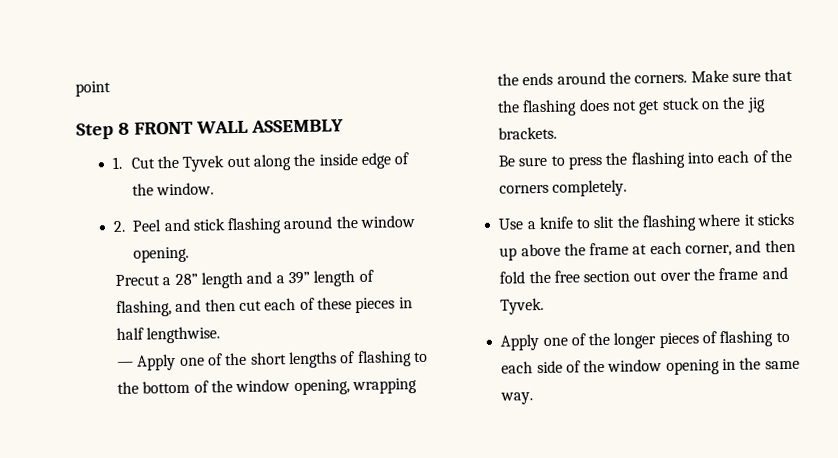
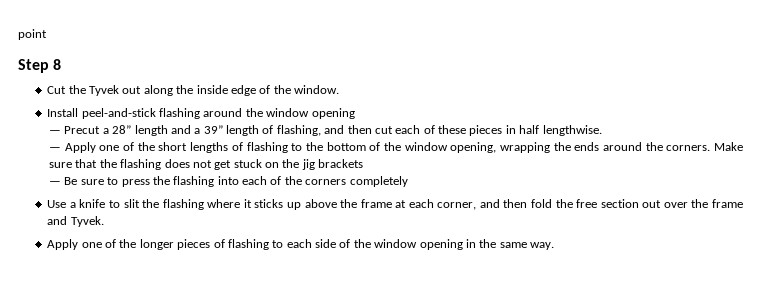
- Step 8 FRONT WALL ASSEMBLY
- 1. Cut the Tyvek out along the inside edge of the window.
+ Step 8
+ Cut the Tyvek out along the inside edge of the window.
- 2. Peel and stick flashing around the window opening.
- Precut a 28” length and a 39” length of flashing, and then cut each of these pieces in half lengthwise.
+ Install peel-and-stick flashing around the window opening
+ — Precut a 28” length and a 39” length of flashing, and then cut each of these pieces in half lengthwise.
- Make sure that the flashing does not get stuck on the jig brackets.
- Be sure to press the flashing into each of the corners completely.
+ Make sure that the flashing does not get stuck on the jig brackets
+ — Be sure to press the flashing into each of the corners completely

